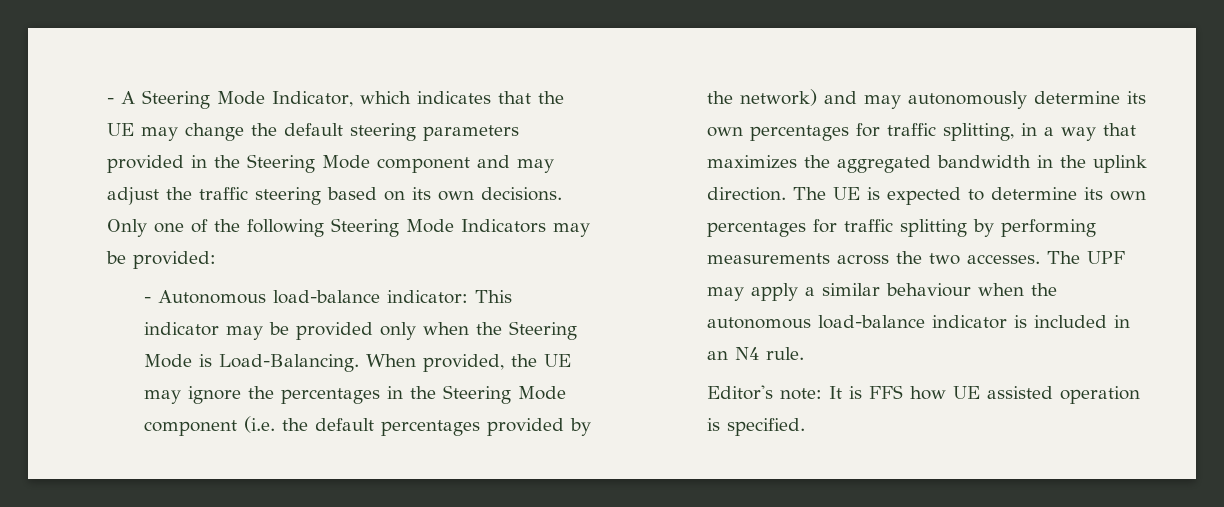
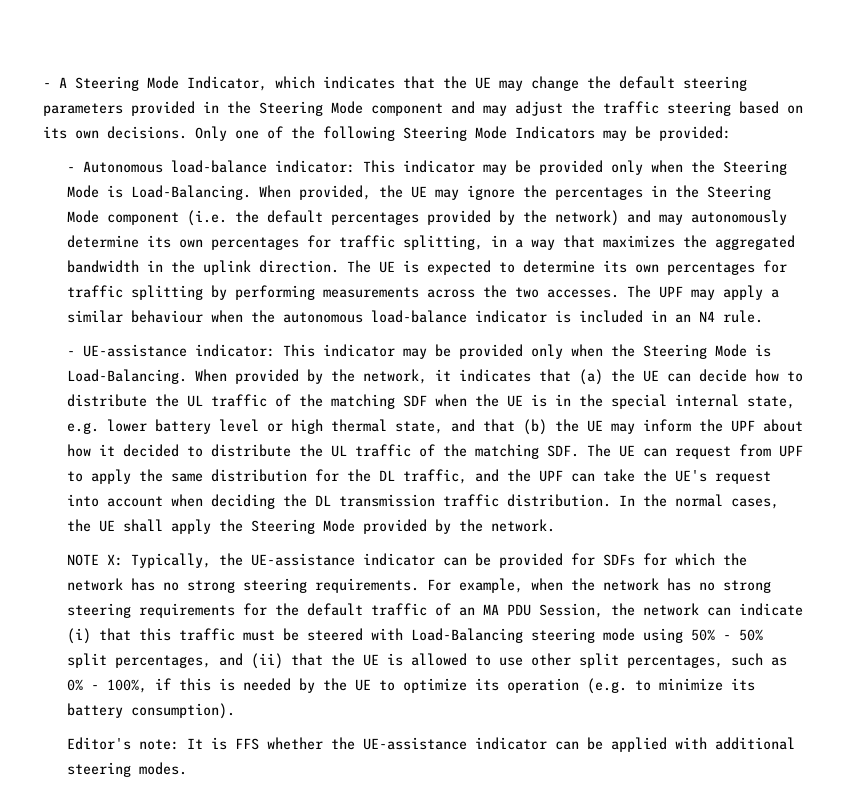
+ - UE-assistance indicator: This indicator may be provided only when the Steering Mode is Load-Balancing. When provided by the network, it indicates that (a) the UE can decide how to distribute the UL traffic of the matching SDF when the UE is in the special internal state, e.g. lower battery level or high thermal state, and that (b) the UE may inform the UPF about how it decided to distribute the UL traffic of the matching SDF. The UE can request from UPF to apply the same distribution for the DL traffic, and the UPF can take the UE's request into account when deciding the DL transmission traffic distribution. In the normal cases, the UE shall apply the Steering Mode provided by the network.
+ NOTE X: Typically, the UE-assistance indicator can be provided for SDFs for which the network has no strong steering requirements. For example, when the network has no strong steering requirements for the default traffic of an MA PDU Session, the network can indicate (i) that this traffic must be steered with Load-Balancing steering mode using 50% - 50% split percentages, and (ii) that the UE is allowed to use other split percentages, such as 0% - 100%, if this is needed by the UE to optimize its operation (e.g. to minimize its battery consumption).
- Editor's note: It is FFS how UE assisted operation is specified.
+ Editor's note: It is FFS whether the UE-assistance indicator can be applied with additional steering modes.

